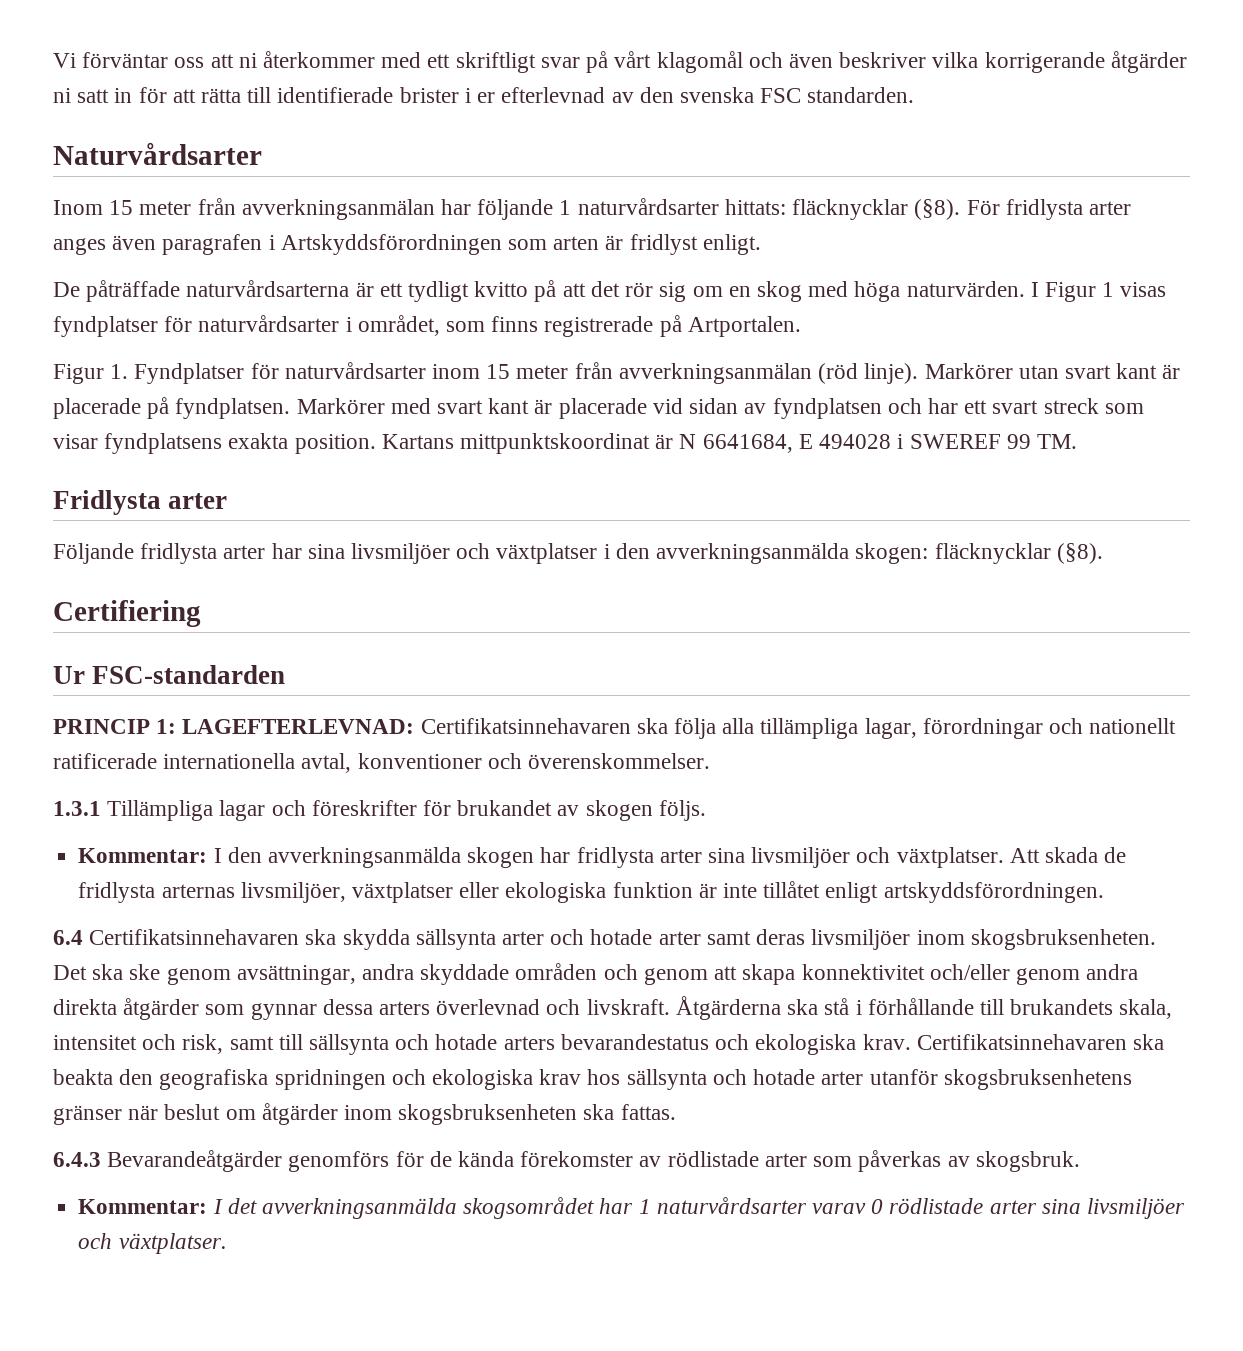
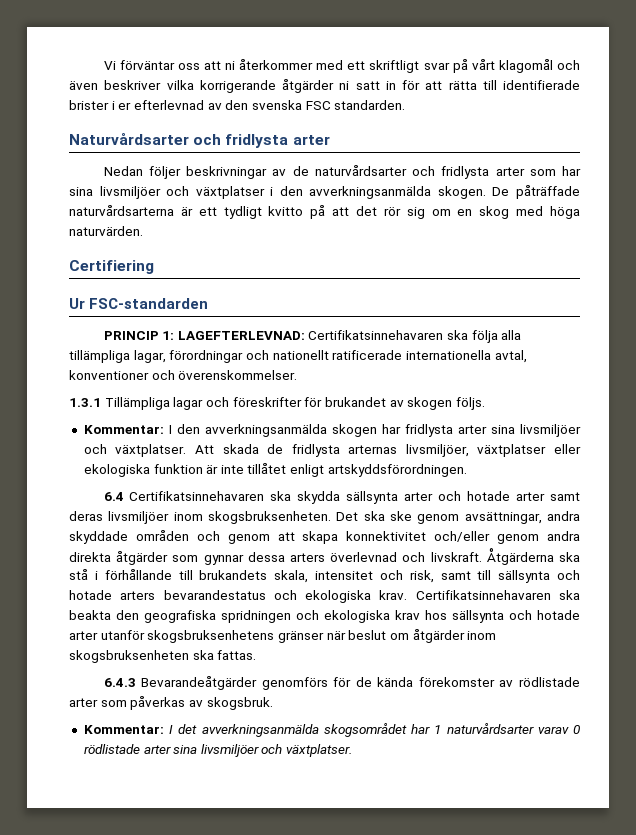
- Naturvårdsarter
- Inom 15 meter från avverkningsanmälan har följande 1 naturvårdsarter hittats: fläcknycklar (§8). För fridlysta arter anges även paragrafen i Artskyddsförordningen som arten är fridlyst enligt.
- De påträffade naturvårdsarterna är ett tydligt kvitto på att det rör sig om en skog med höga naturvärden. I Figur 1 visas fyndplatser för naturvårdsarter i området, som finns registrerade på Artportalen.
- Figur 1. Fyndplatser för naturvårdsarter inom 15 meter från avverkningsanmälan (röd linje). Markörer utan svart kant är placerade på fyndplatsen. Markörer med svart kant är placerade vid sidan av fyndplatsen och har ett svart streck som visar fyndplatsens exakta position. Kartans mittpunktskoordinat är N 6641684, E 494028 i SWEREF 99 TM.
- Fridlysta arter
- Följande fridlysta arter har sina livsmiljöer och växtplatser i den avverkningsanmälda skogen: fläcknycklar (§8).
+ Naturvårdsarter och fridlysta arter
+ Nedan följer beskrivningar av de naturvårdsarter och fridlysta arter som har sina livsmiljöer och växtplatser i den avverkningsanmälda skogen. De påträffade naturvårdsarterna är ett tydligt kvitto på att det rör sig om en skog med höga naturvärden.

